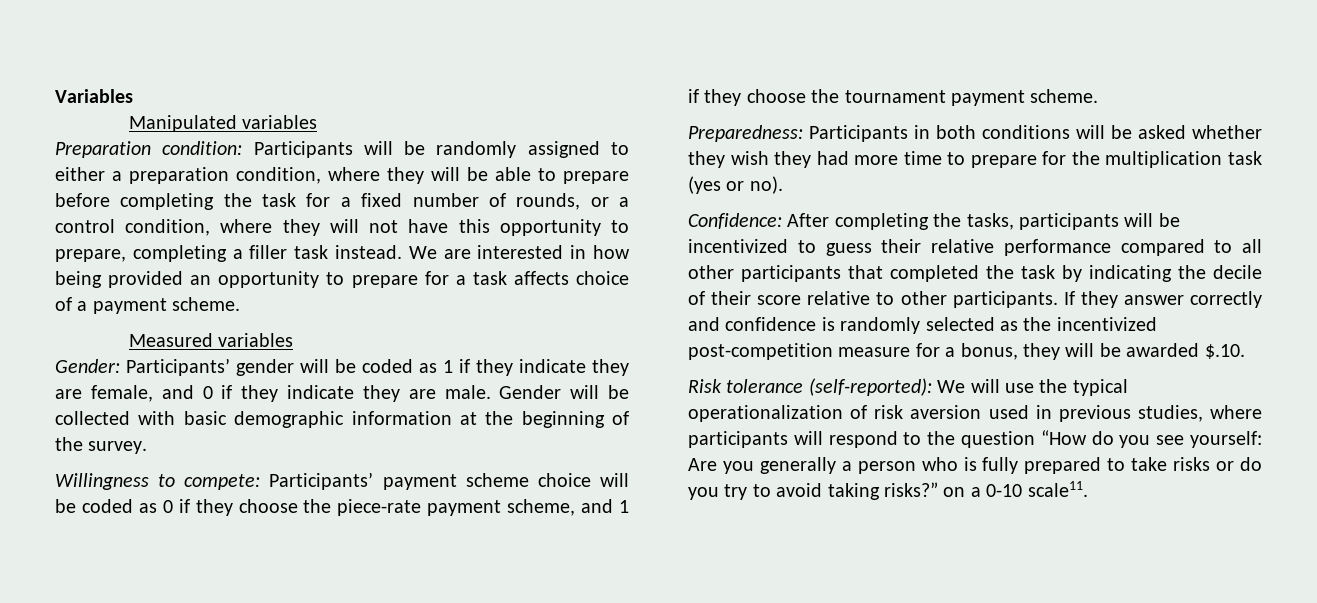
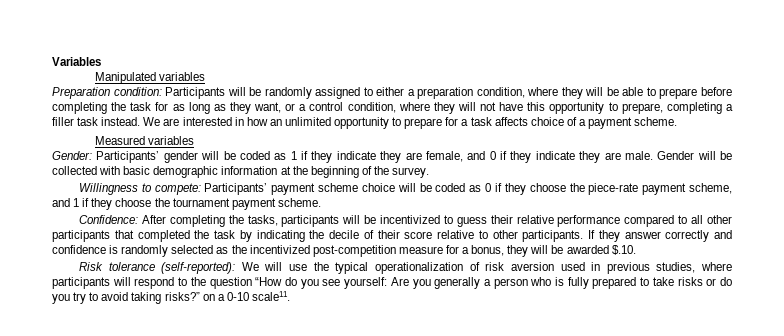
- Preparation condition: Participants will be randomly assigned to either a preparation condition, where they will be able to prepare before completing the task for a fixed number of rounds, or a control condition, where they will not have this opportunity to prepare, completing a filler task instead.
+ Preparation condition: Participants will be randomly assigned to either a preparation condition, where they will be able to prepare before completing the task for as long as they want, or a control condition, where they will not have this opportunity to prepare, completing a filler task instead.
- We are interested in how being provided an opportunity to prepare for a task affects choice of a payment scheme.
+ We are interested in how an unlimited opportunity to prepare for a task affects choice of a payment scheme.
- Preparedness: Participants in both conditions will be asked whether they wish they had more time to prepare for the multiplication task (yes or no).

